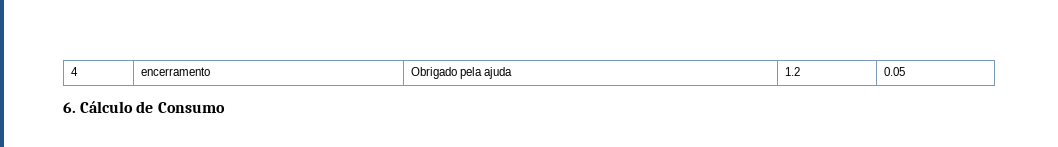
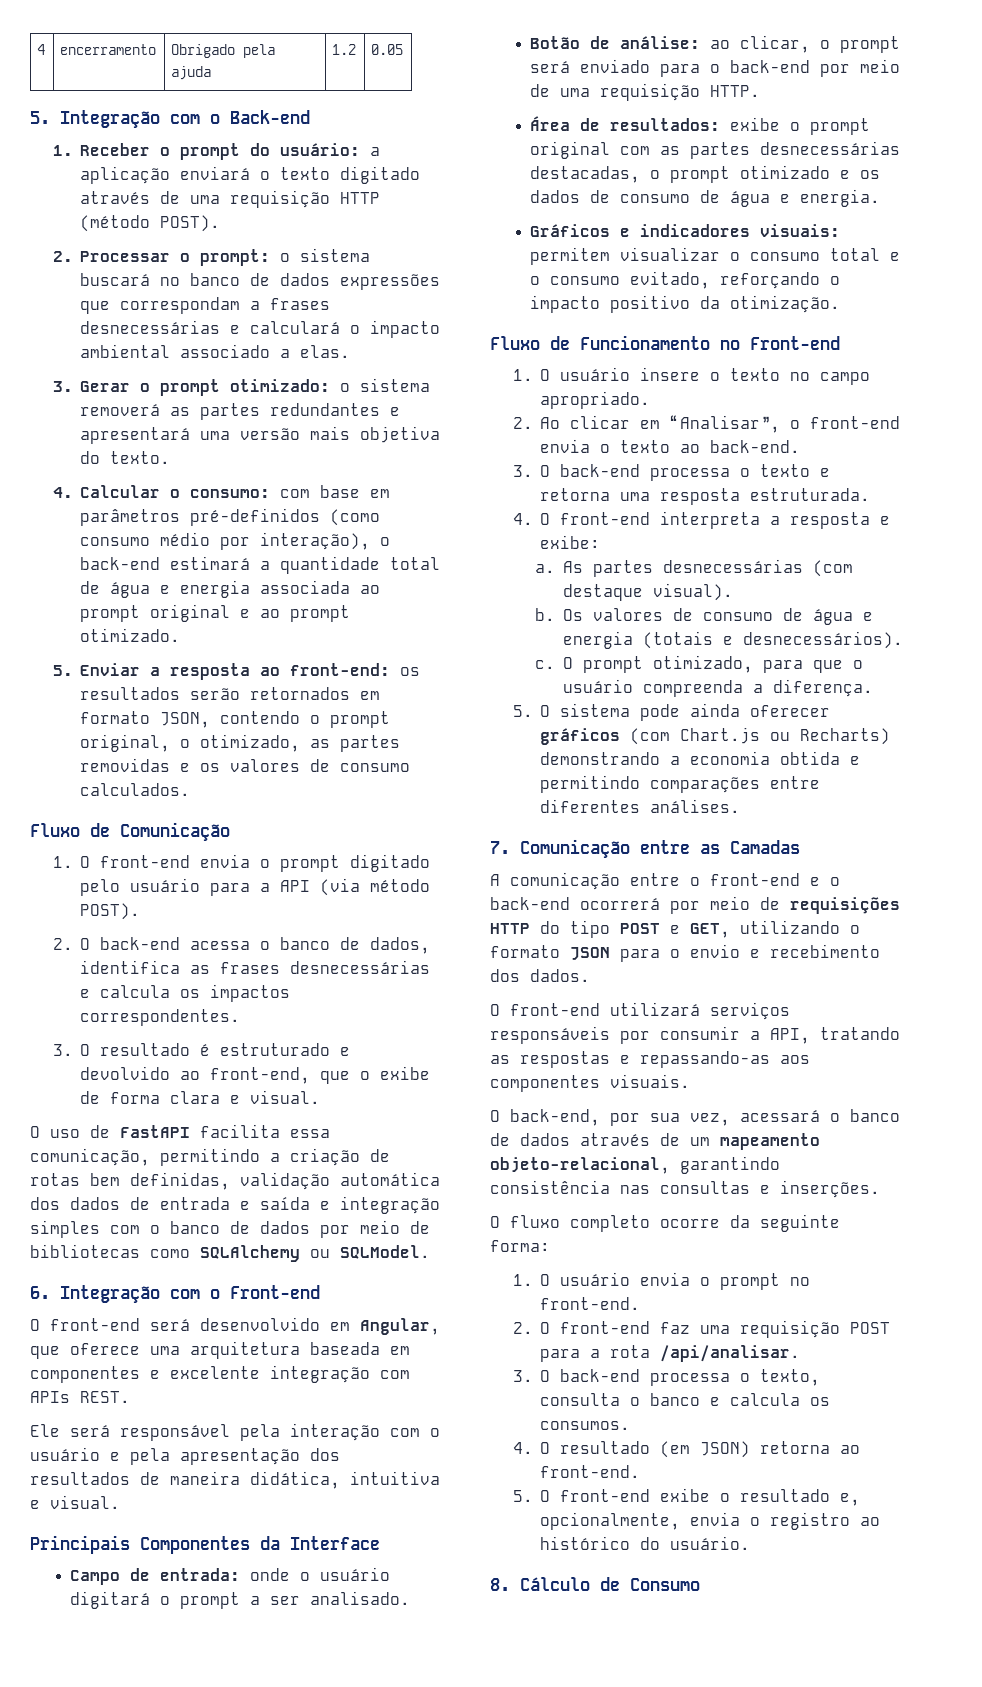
- 6. Cálculo de Consumo
+ 5. Integração com o Back-end
+ 1. Receber o prompt do usuário: a aplicação enviará o texto digitado através de uma requisição HTTP (método POST).
+ 2. Processar o prompt: o sistema buscará no banco de dados expressões que correspondam a frases desnecessárias e calculará o impacto ambiental associado a elas.
+ 3. Gerar o prompt otimizado: o sistema removerá as partes redundantes e apresentará uma versão mais objetiva do texto.
+ 4. Calcular o consumo: com base em parâmetros pré-definidos (como consumo médio por interação), o back-end estimará a quantidade total de água e energia associada ao prompt original e ao prompt otimizado.
+ 5. Enviar a resposta ao front-end: os resultados serão retornados em formato JSON, contendo o prompt original, o otimizado, as partes removidas e os valores de consumo calculados.
+ Fluxo de Comunicação
+ 1. O front-end envia o prompt digitado pelo usuário para a API (via método POST).
+ 2. O back-end acessa o banco de dados, identifica as frases desnecessárias e calcula os impactos correspondentes.
+ 3. O resultado é estruturado e devolvido ao front-end, que o exibe de forma clara e visual.
+ O uso de FastAPI facilita essa comunicação, permitindo a criação de rotas bem definidas, validação automática dos dados de entrada e saída e integração simples com o banco de dados por meio de bibliotecas como SQLAlchemy ou SQLModel.
+ 6. Integração com o Front-end
+ O front-end será desenvolvido em Angular, que oferece uma arquitetura baseada em componentes e excelente integração com APIs REST.
+ Ele será responsável pela interação com o usuário e pela apresentação dos resultados de maneira didática, intuitiva e visual.
+ Principais Componentes da Interface
+ Campo de entrada: onde o usuário digitará o prompt a ser analisado.
+ Botão de análise: ao clicar, o prompt será enviado para o back-end por meio de uma requisição HTTP.
+ Área de resultados: exibe o prompt original com as partes desnecessárias destacadas, o prompt otimizado e os dados de consumo de água e energia.
+ Gráficos e indicadores visuais: permitem visualizar o consumo total e o consumo evitado, reforçando o impacto positivo da otimização.
+ Fluxo de Funcionamento no Front-end
+ 1. O usuário insere o texto no campo apropriado.
+ 2. Ao clicar em “Analisar”, o front-end envia o texto ao back-end.
+ 3. O back-end processa o texto e retorna uma resposta estruturada.
+ 4. O front-end interpreta a resposta e exibe:
+ a. As partes desnecessárias (com destaque visual).
+ b. Os valores de consumo de água e energia (totais e desnecessários).
+ c. O prompt otimizado, para que o usuário compreenda a diferença.
+ 5. O sistema pode ainda oferecer gráficos (com Chart.js ou Recharts) demonstrando a economia obtida e permitindo comparações entre diferentes análises.
+ 7. Comunicação entre as Camadas
+ A comunicação entre o front-end e o back-end ocorrerá por meio de requisições HTTP do tipo POST e GET, utilizando o formato JSON para o envio e recebimento dos dados.
+ O front-end utilizará serviços responsáveis por consumir a API, tratando as respostas e repassando-as aos componentes visuais.
+ O back-end, por sua vez, acessará o banco de dados através de um mapeamento objeto-relacional, garantindo consistência nas consultas e inserções.
+ O fluxo completo ocorre da seguinte forma:
+ 1. O usuário envia o prompt no front-end.
+ 2. O front-end faz uma requisição POST para a rota /api/analisar.
+ 3. O back-end processa o texto, consulta o banco e calcula os consumos.
+ 4. O resultado (em JSON) retorna ao front-end.
+ 5. O front-end exibe o resultado e, opcionalmente, envia o registro ao histórico do usuário.
+ 8. Cálculo de Consumo

